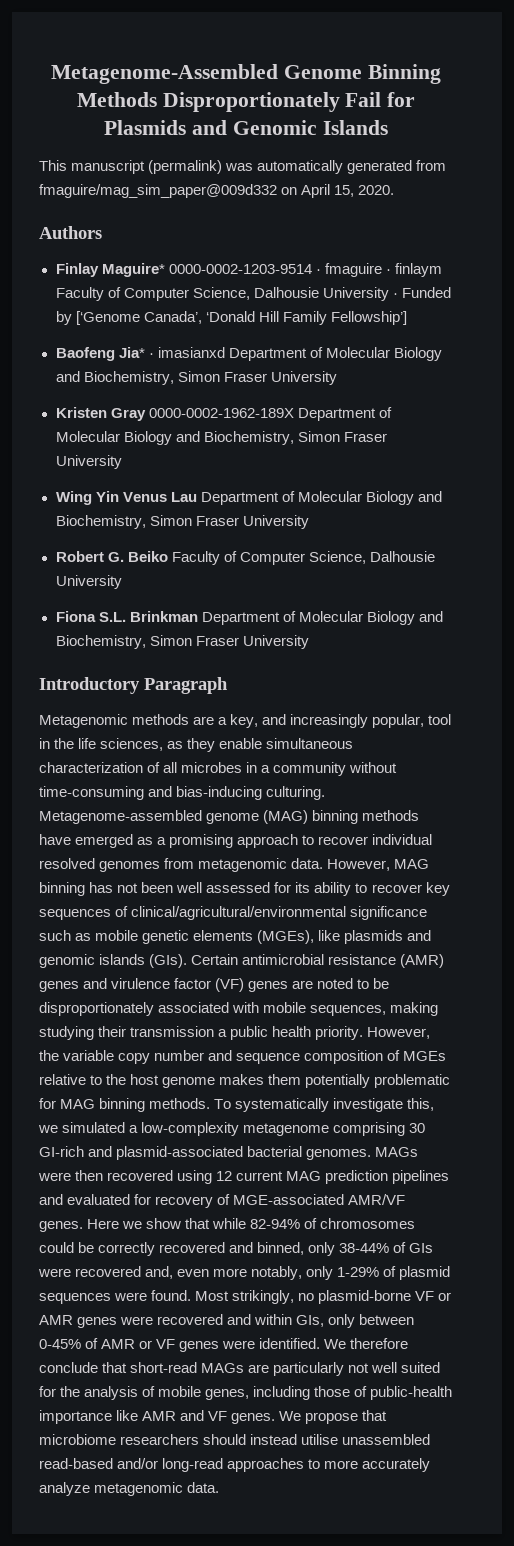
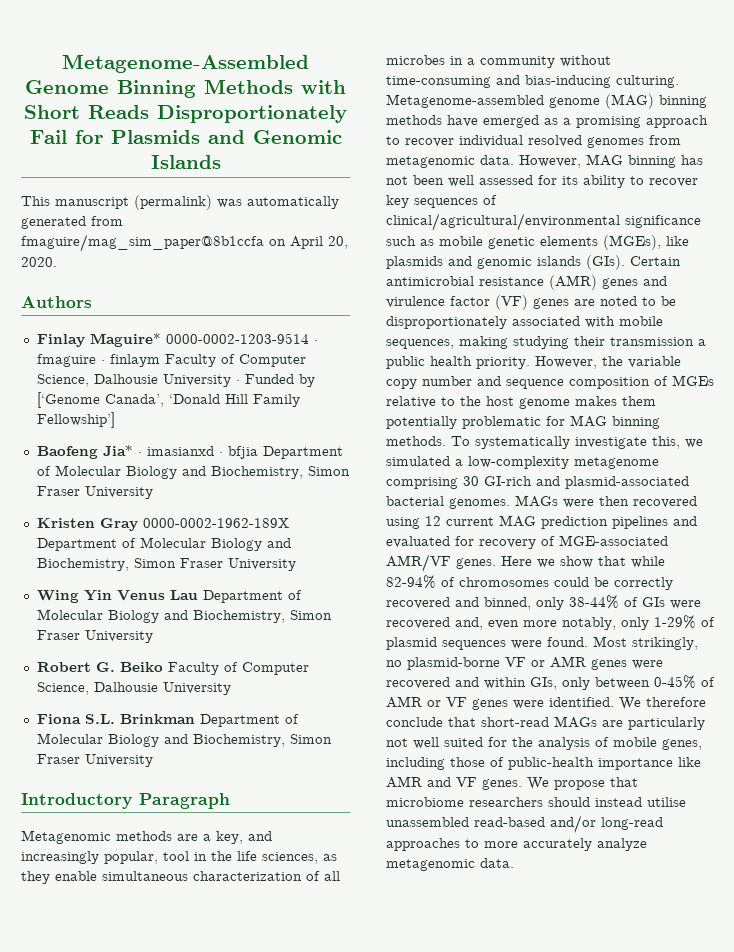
- Metagenome-Assembled Genome Binning Methods Disproportionately Fail for Plasmids and Genomic Islands
+ Metagenome-Assembled Genome Binning Methods with Short Reads Disproportionately Fail for Plasmids and Genomic Islands
- This manuscript (permalink) was automatically generated from fmaguire/mag_sim_paper@009d332 on April 15, 2020.
+ This manuscript (permalink) was automatically generated from fmaguire/mag_sim_paper@8b1ccfa on April 20, 2020.
- Baofeng Jia* · imasianxd Department of Molecular Biology and Biochemistry, Simon Fraser University
+ Baofeng Jia* · imasianxd · bfjia Department of Molecular Biology and Biochemistry, Simon Fraser University

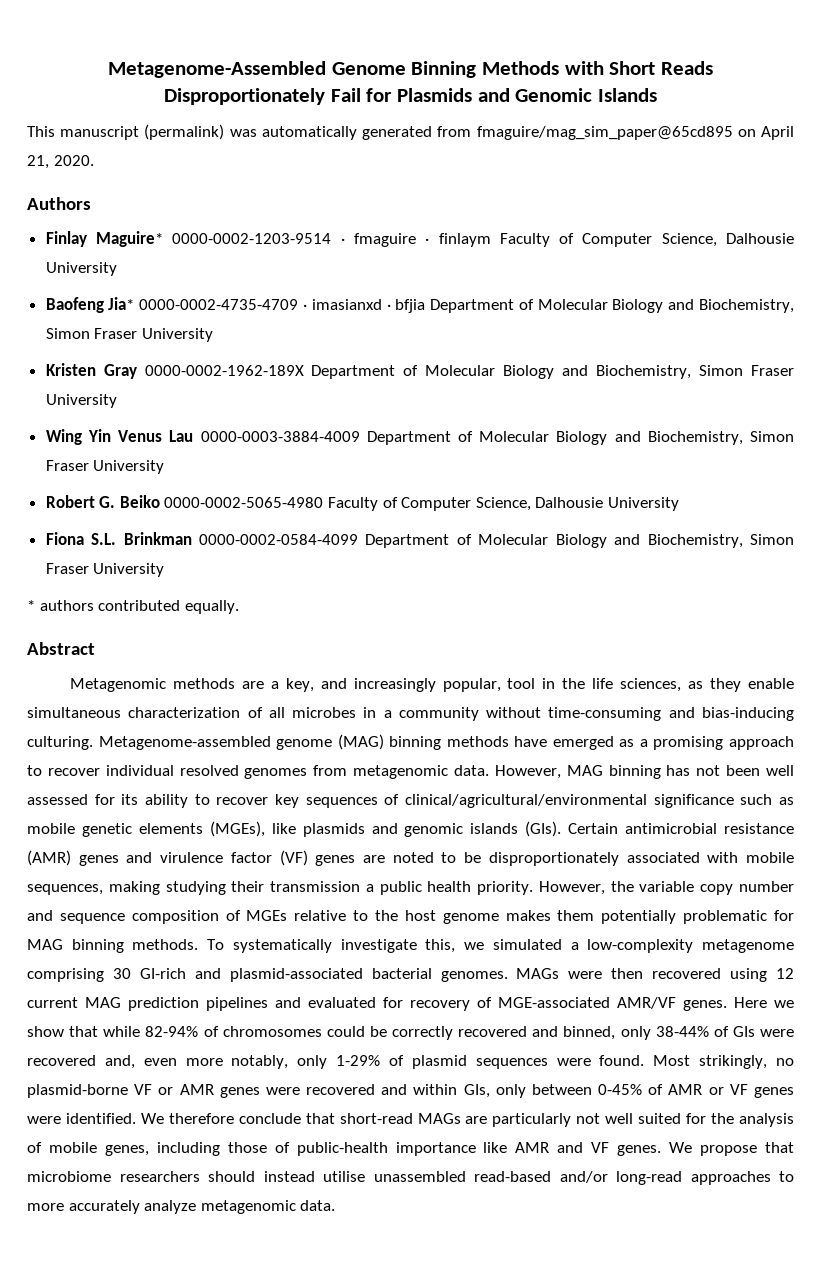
- This manuscript (permalink) was automatically generated from fmaguire/mag_sim_paper@8b1ccfa on April 20, 2020.
+ This manuscript (permalink) was automatically generated from fmaguire/mag_sim_paper@65cd895 on April 21, 2020.
- Finlay Maguire* 0000-0002-1203-9514 · fmaguire · finlaym Faculty of Computer Science, Dalhousie University · Funded by [‘Genome Canada’, ‘Donald Hill Family Fellowship’]
+ Finlay Maguire* 0000-0002-1203-9514 · fmaguire · finlaym Faculty of Computer Science, Dalhousie University
- Baofeng Jia* · imasianxd · bfjia Department of Molecular Biology and Biochemistry, Simon Fraser University
+ Baofeng Jia* 0000-0002-4735-4709 · imasianxd · bfjia Department of Molecular Biology and Biochemistry, Simon Fraser University
- Wing Yin Venus Lau Department of Molecular Biology and Biochemistry, Simon Fraser University
+ Wing Yin Venus Lau 0000-0003-3884-4009 Department of Molecular Biology and Biochemistry, Simon Fraser University
- Robert G. Beiko Faculty of Computer Science, Dalhousie University
+ Robert G. Beiko 0000-0002-5065-4980 Faculty of Computer Science, Dalhousie University
- Fiona S.L. Brinkman Department of Molecular Biology and Biochemistry, Simon Fraser University
- Introductory Paragraph
+ Fiona S.L. Brinkman 0000-0002-0584-4099 Department of Molecular Biology and Biochemistry, Simon Fraser University
+ * authors contributed equally.
+ Abstract

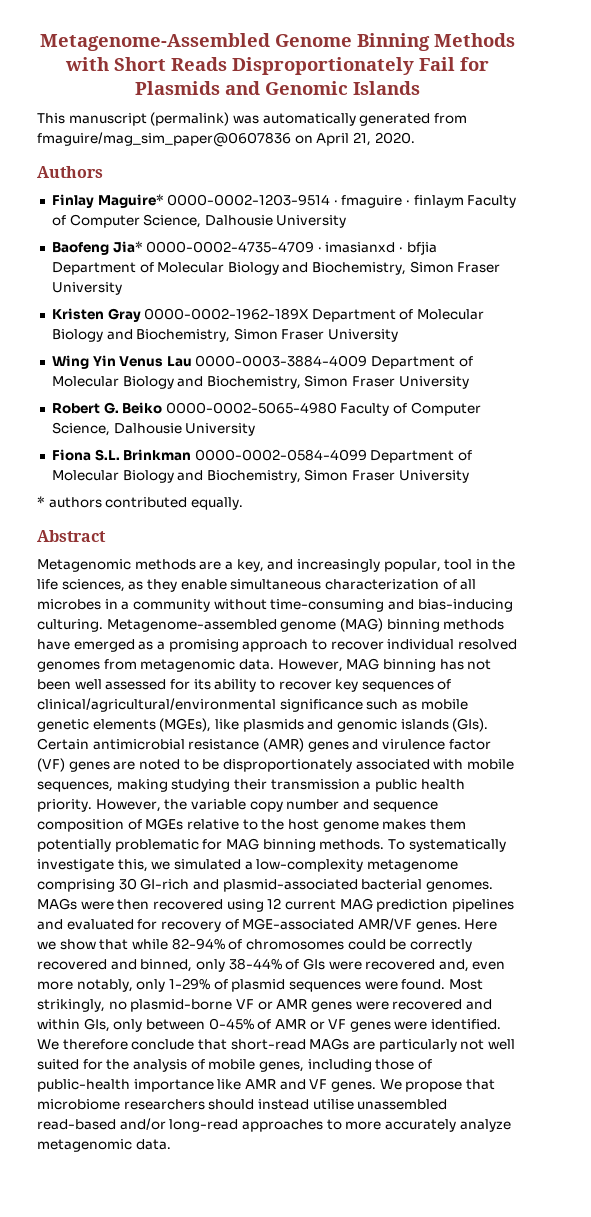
- This manuscript (permalink) was automatically generated from fmaguire/mag_sim_paper@65cd895 on April 21, 2020.
+ This manuscript (permalink) was automatically generated from fmaguire/mag_sim_paper@0607836 on April 21, 2020.

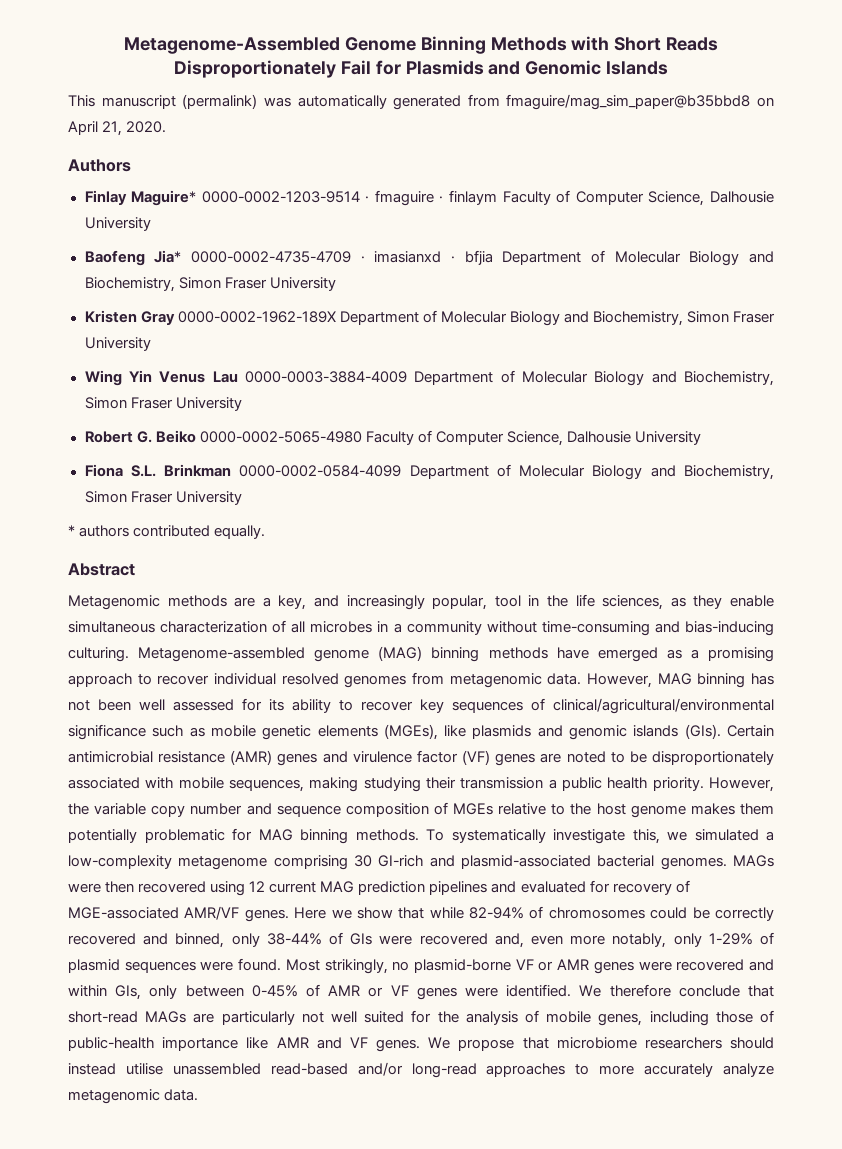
- This manuscript (permalink) was automatically generated from fmaguire/mag_sim_paper@0607836 on April 21, 2020.
+ This manuscript (permalink) was automatically generated from fmaguire/mag_sim_paper@b35bbd8 on April 21, 2020.

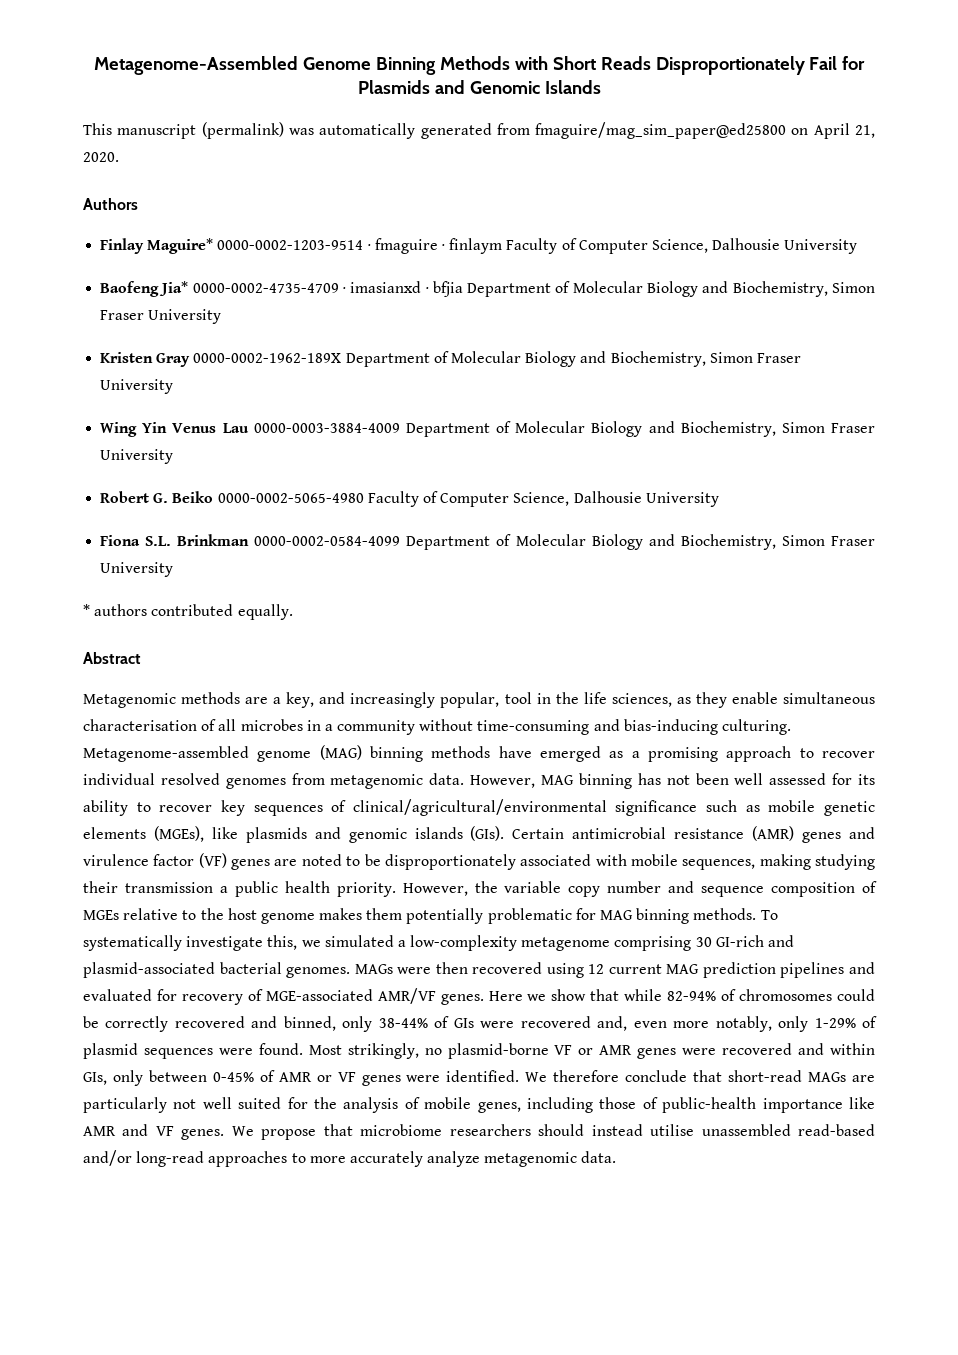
- This manuscript (permalink) was automatically generated from fmaguire/mag_sim_paper@b35bbd8 on April 21, 2020.
+ This manuscript (permalink) was automatically generated from fmaguire/mag_sim_paper@ed25800 on April 21, 2020.
- Metagenomic methods are a key, and increasingly popular, tool in the life sciences, as they enable simultaneous characterization of all microbes in a community without time-consuming and bias-inducing culturing.
+ Metagenomic methods are a key, and increasingly popular, tool in the life sciences, as they enable simultaneous characterisation of all microbes in a community without time-consuming and bias-inducing culturing.

